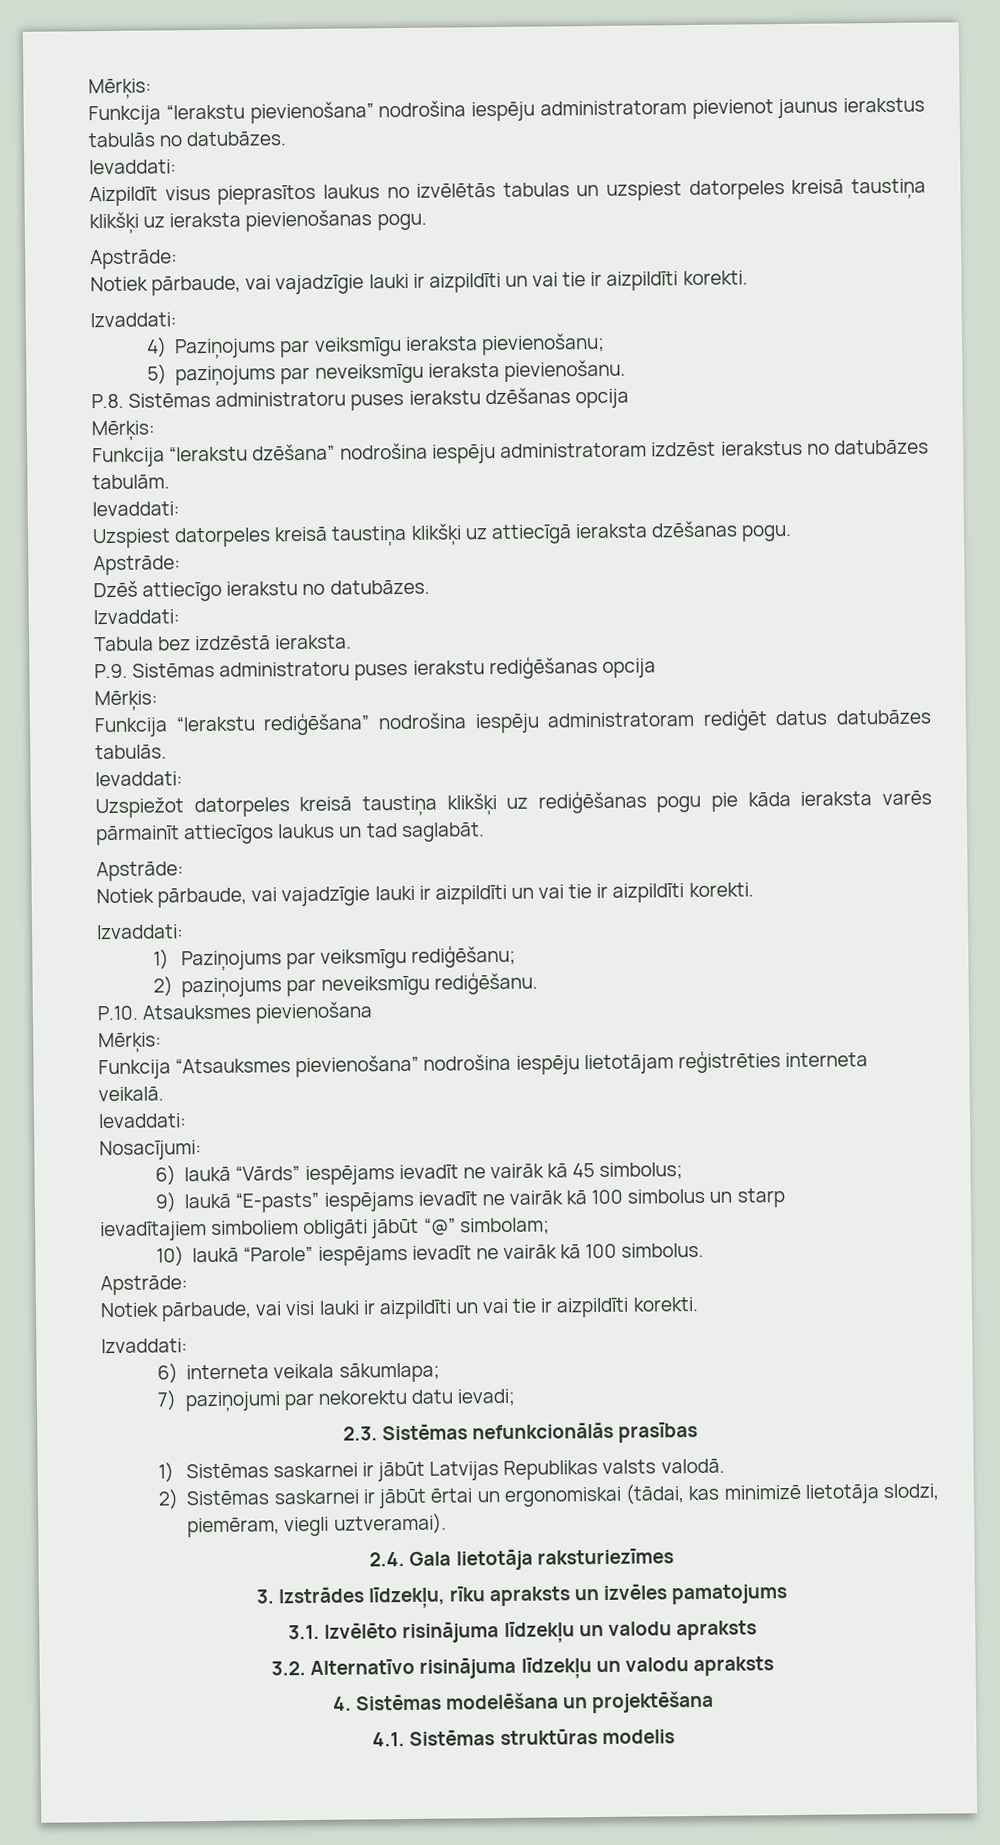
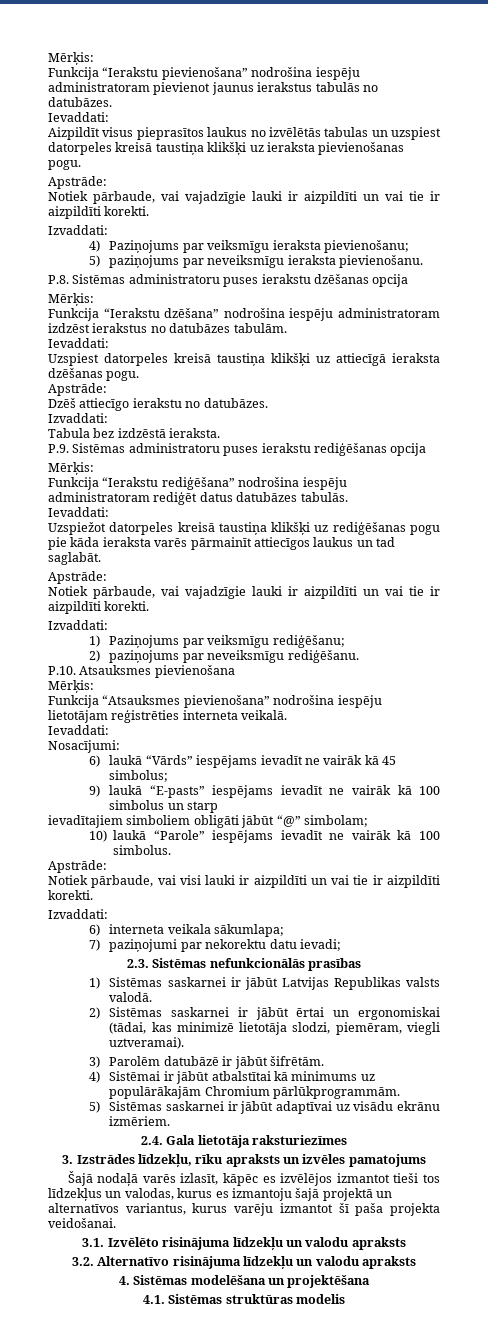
+ 3) Parolēm datubāzē ir jābūt šifrētām.
+ 4) Sistēmai ir jābūt atbalstītai kā minimums uz populārākajām Chromium pārlūkprogrammām.
+ 5) Sistēmas saskarnei ir jābūt adaptīvai uz visādu ekrānu izmēriem.
+ Šajā nodaļā varēs izlasīt, kāpēc es izvēlējos izmantot tieši tos līdzekļus un valodas, kurus es izmantoju šajā projektā un alternatīvos variantus, kurus varēju izmantot šī paša projekta veidošanai.

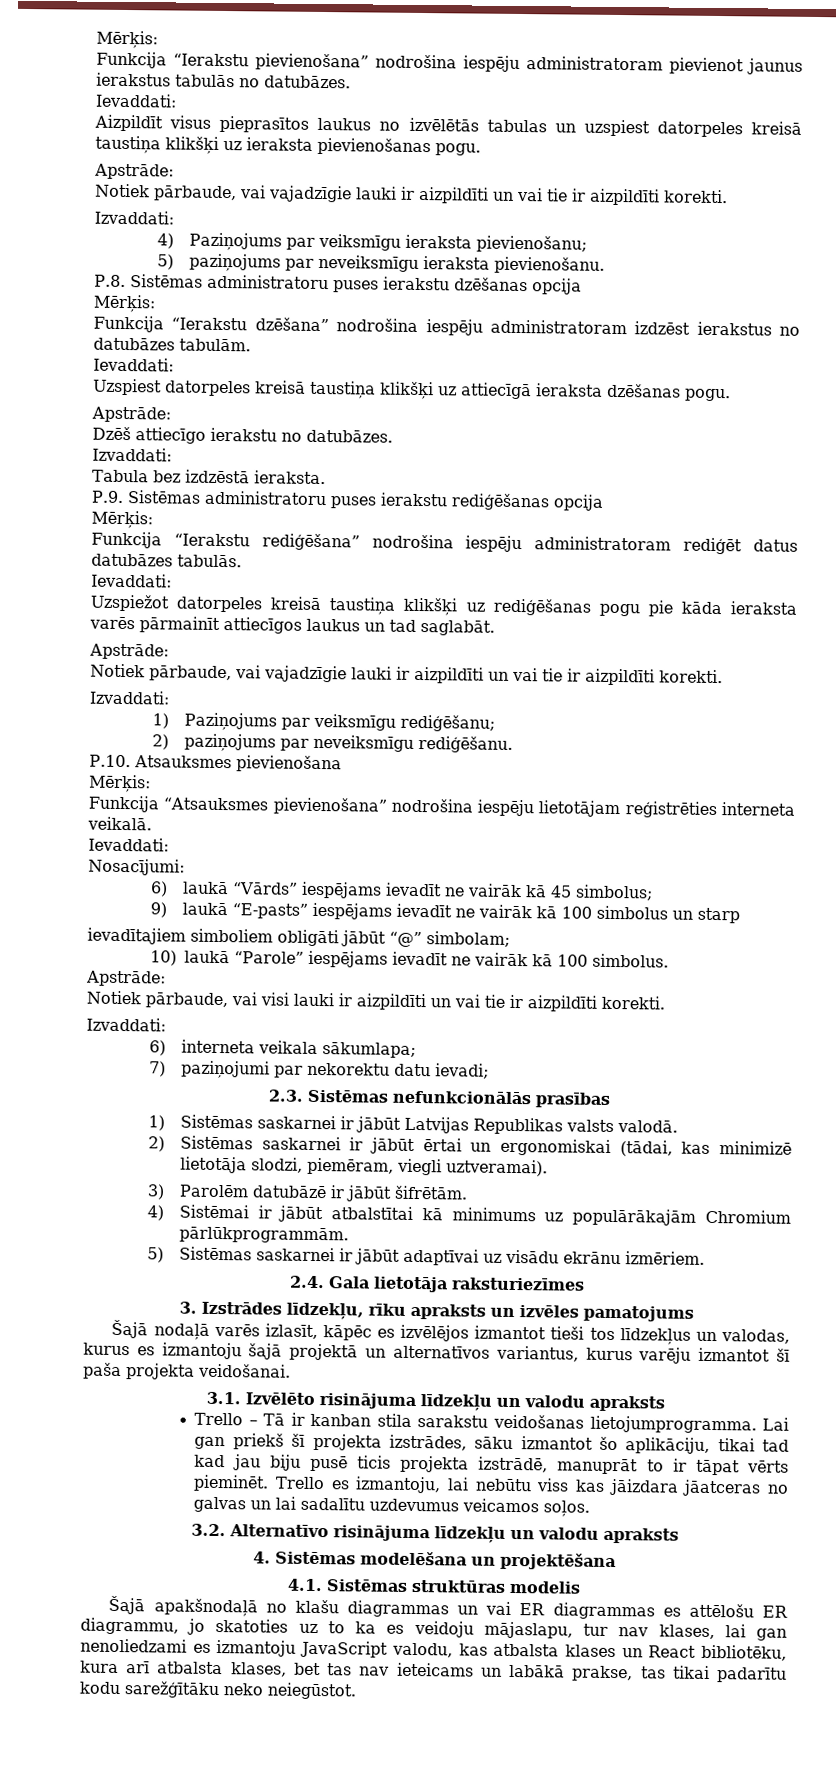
+ Trello – Tā ir kanban stila sarakstu veidošanas lietojumprogramma. Lai gan priekš šī projekta izstrādes, sāku izmantot šo aplikāciju, tikai tad kad jau biju pusē ticis projekta izstrādē, manuprāt to ir tāpat vērts pieminēt. Trello es izmantoju, lai nebūtu viss kas jāizdara jāatceras no galvas un lai sadalītu uzdevumus veicamos soļos.
+ Šajā apakšnodaļā no klašu diagrammas un vai ER diagrammas es attēlošu ER diagrammu, jo skatoties uz to ka es veidoju mājaslapu, tur nav klases, lai gan nenoliedzami es izmantoju JavaScript valodu, kas atbalsta klases un React bibliotēku, kura arī atbalsta klases, bet tas nav ieteicams un labākā prakse, tas tikai padarītu kodu sarežģītāku neko neiegūstot.

